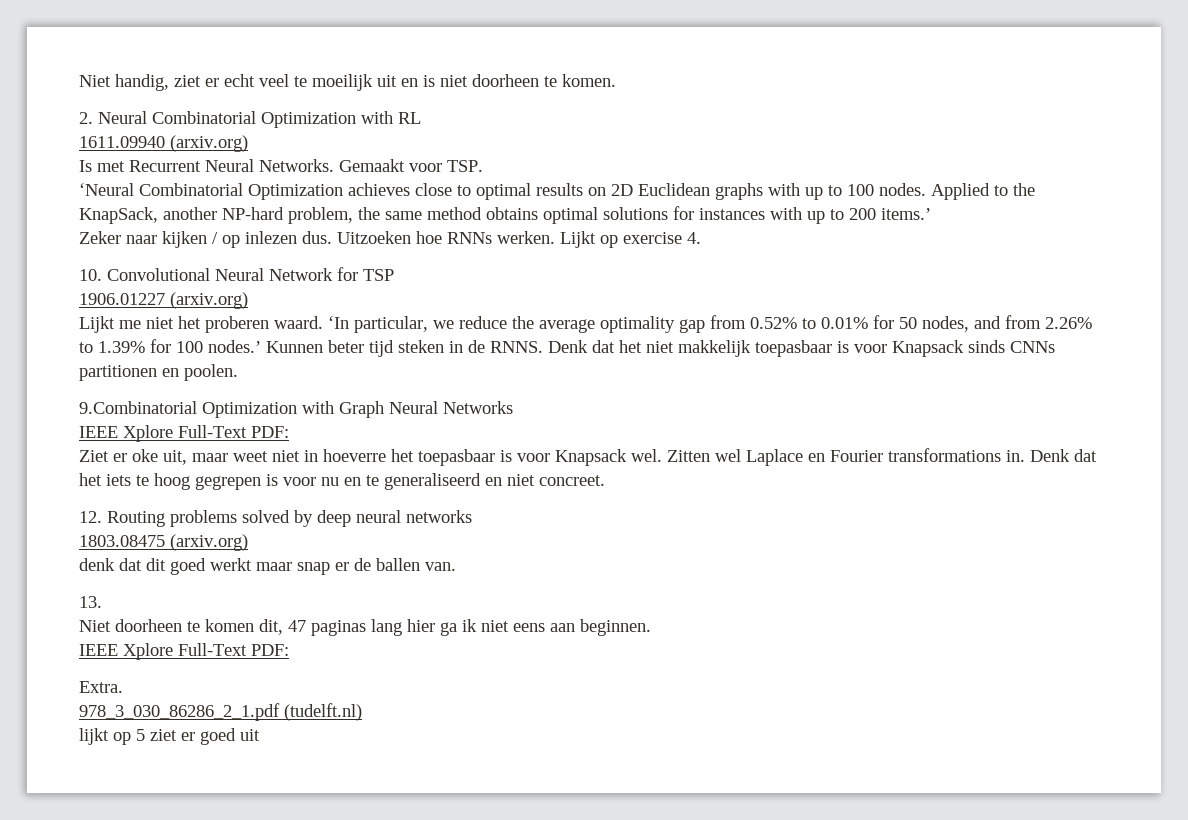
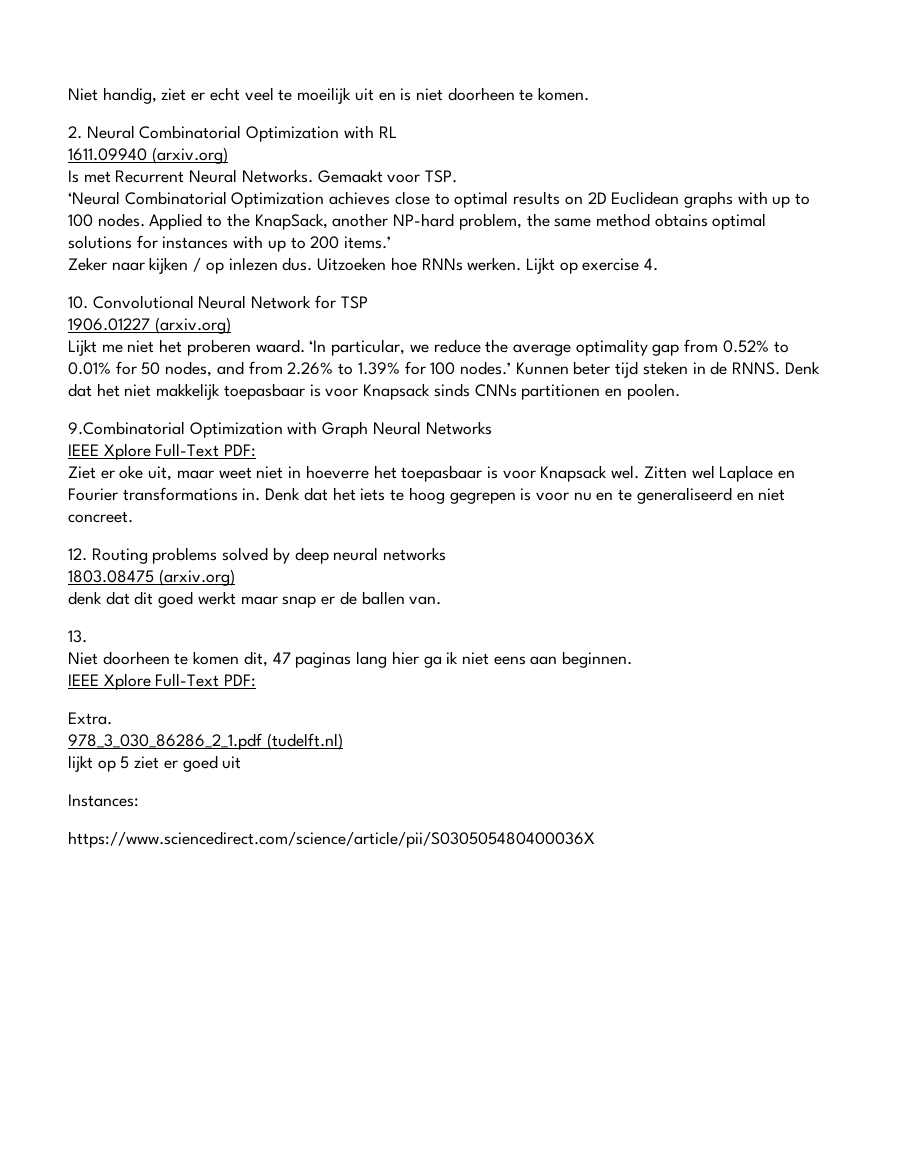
+ Instances:
+ https://www.sciencedirect.com/science/article/pii/S030505480400036X

